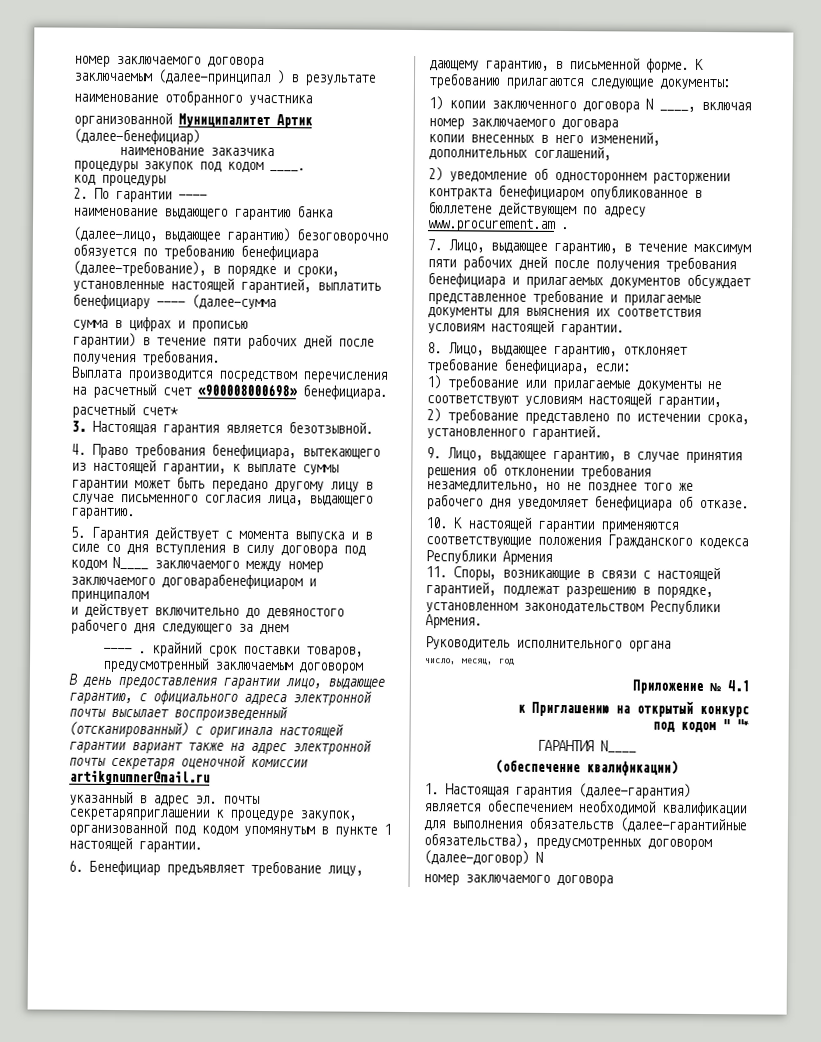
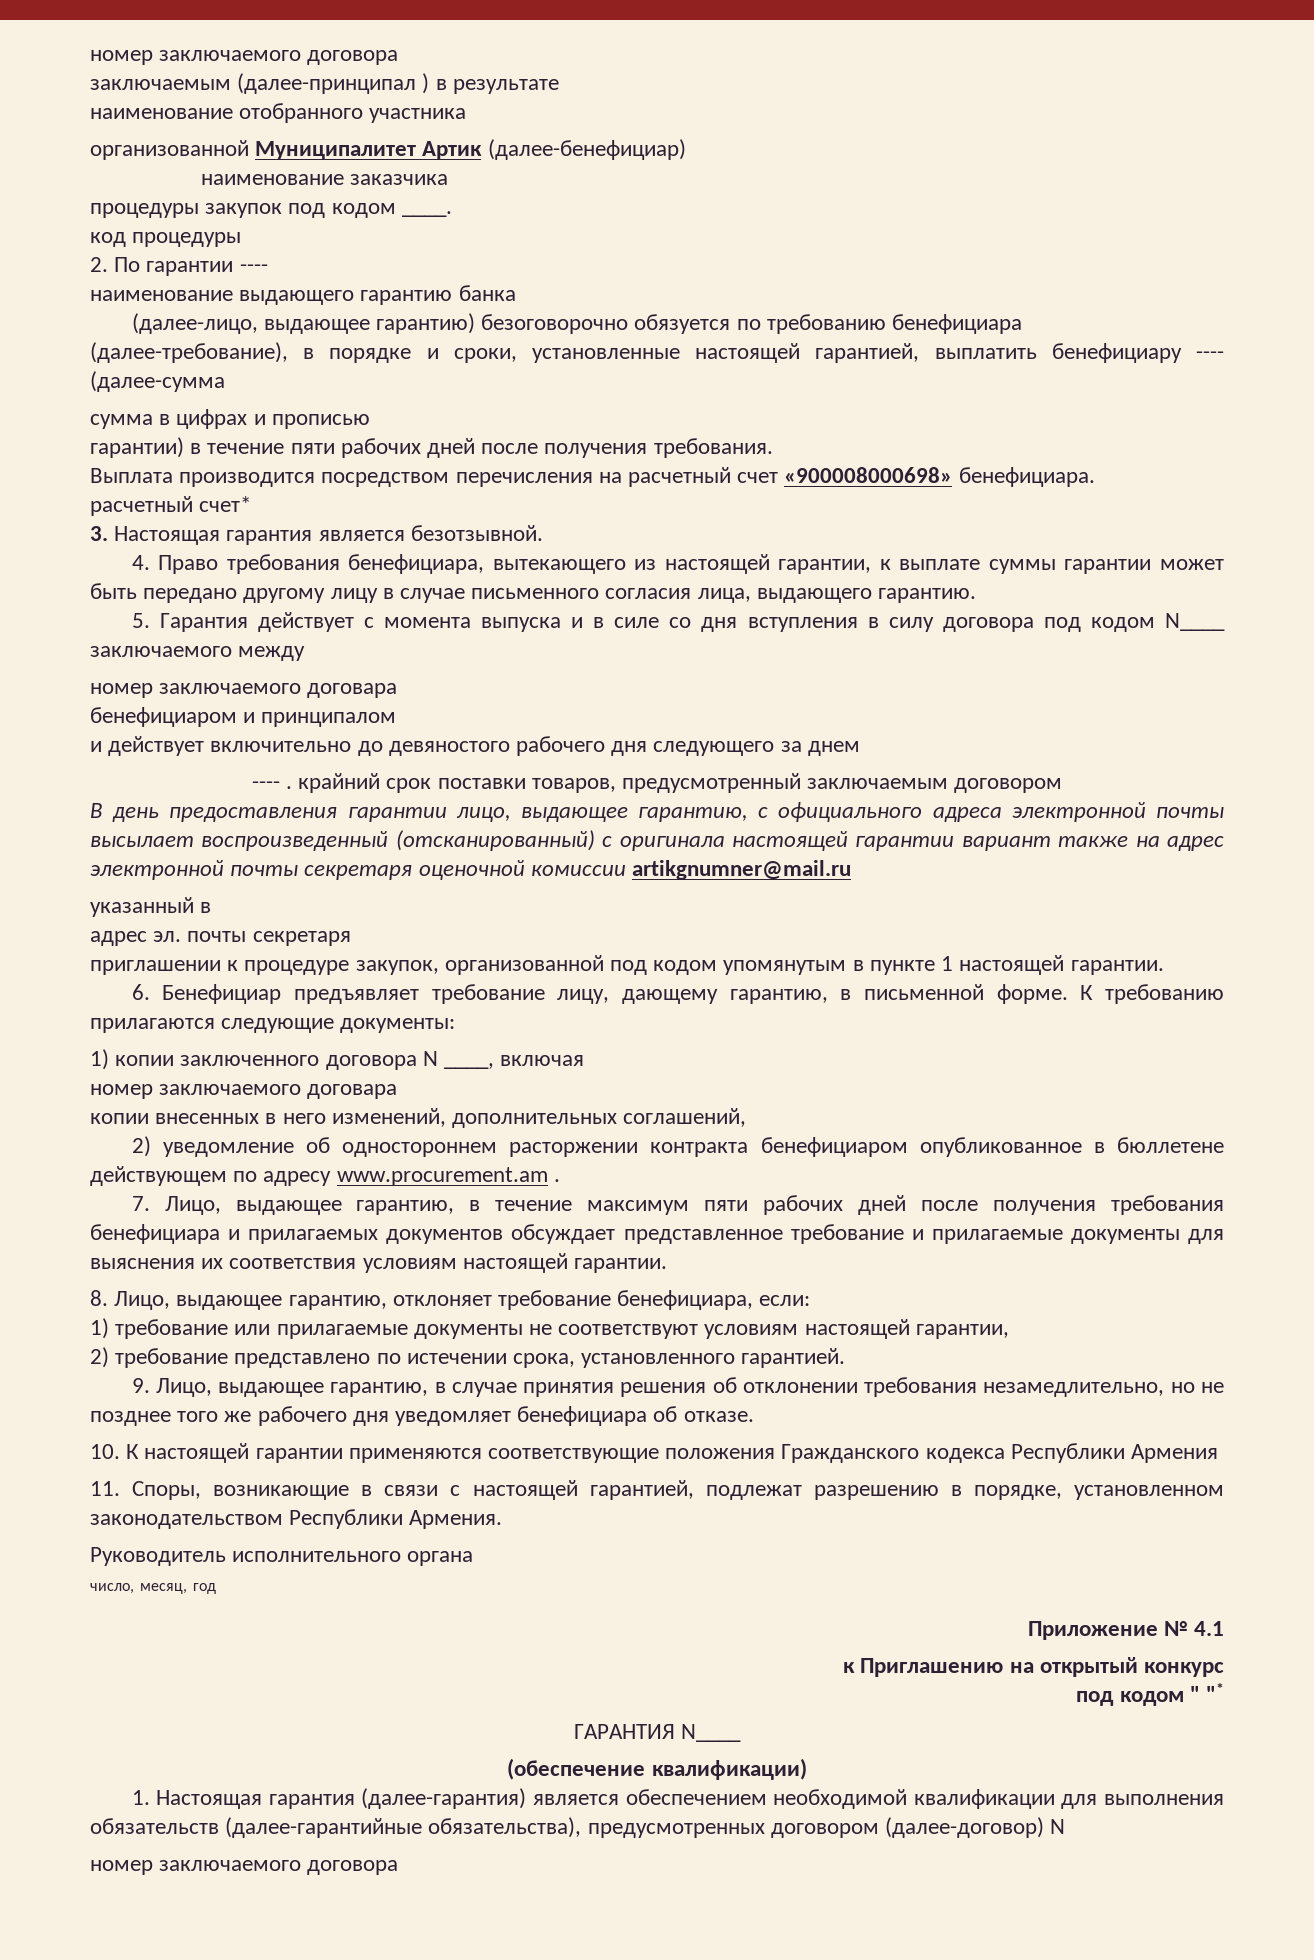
- 5. Гарантия действует с момента выпуска и в силе со дня вступления в силу договора под кодом N____ заключаемого между номер заключаемого договарабенефициаром и принципалом
+ 5. Гарантия действует с момента выпуска и в силе со дня вступления в силу договора под кодом N____ заключаемого между
+ номер заключаемого договара
+ бенефициаром и принципалом
- указанный в адрес эл. почты секретаряприглашении к процедуре закупок, организованной под кодом упомянутым в пункте 1 настоящей гарантии.
+ указанный в
+ адрес эл. почты секретаря
+ приглашении к процедуре закупок, организованной под кодом упомянутым в пункте 1 настоящей гарантии.

